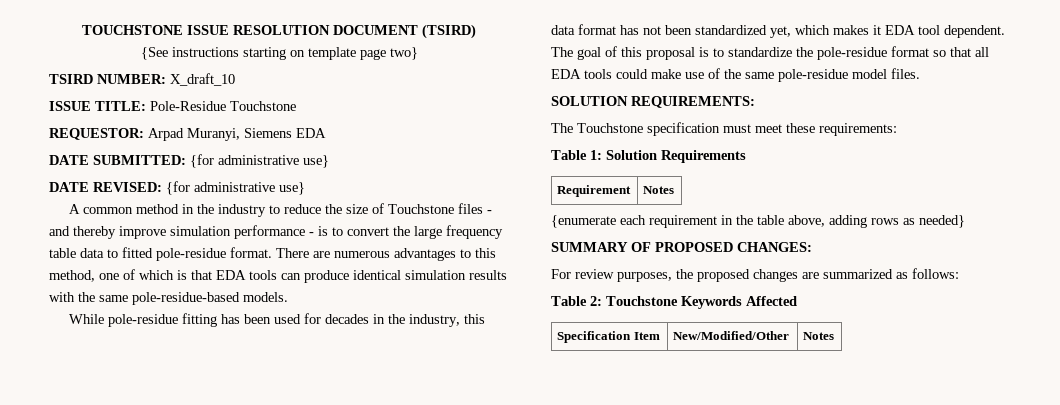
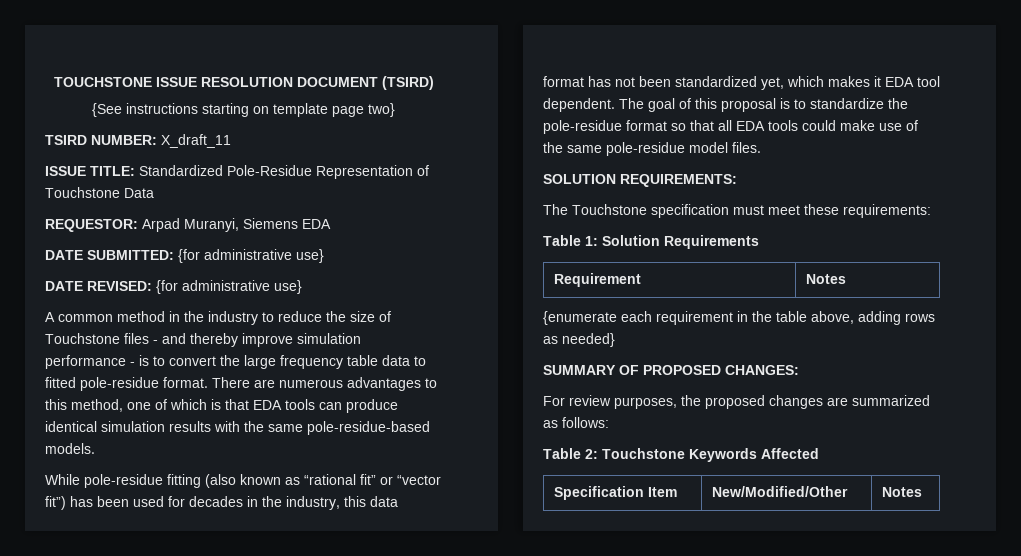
- TSIRD NUMBER: X_draft_10
+ TSIRD NUMBER: X_draft_11
- ISSUE TITLE: Pole-Residue Touchstone
+ ISSUE TITLE: Standardized Pole-Residue Representation of Touchstone Data
- While pole-residue fitting has been used for decades in the industry, this data format has not been standardized yet, which makes it EDA tool dependent.
+ While pole-residue fitting (also known as “rational fit” or “vector fit”) has been used for decades in the industry, this data format has not been standardized yet, which makes it EDA tool dependent.

